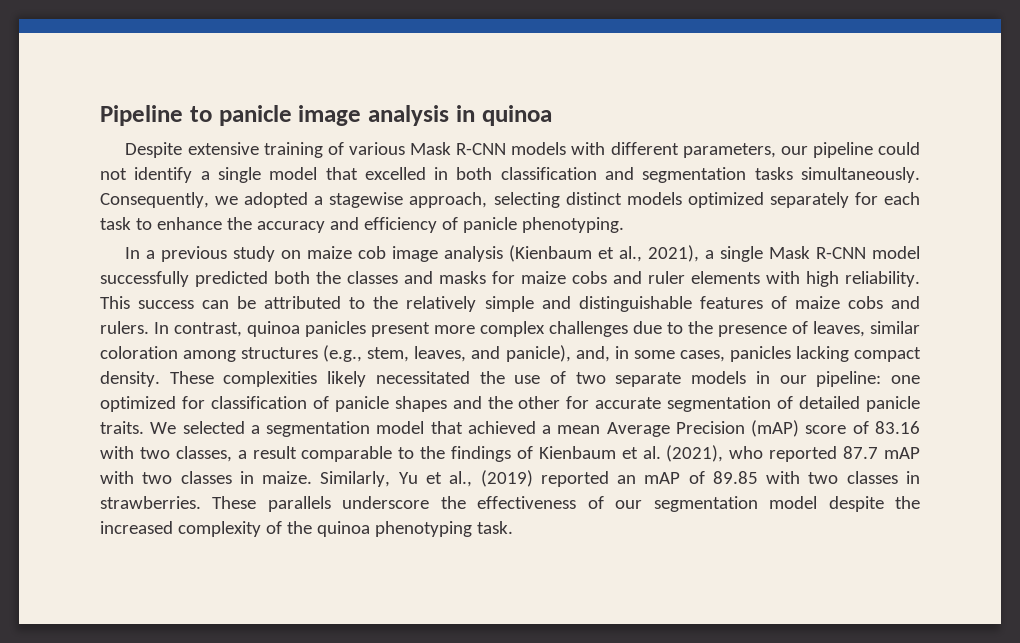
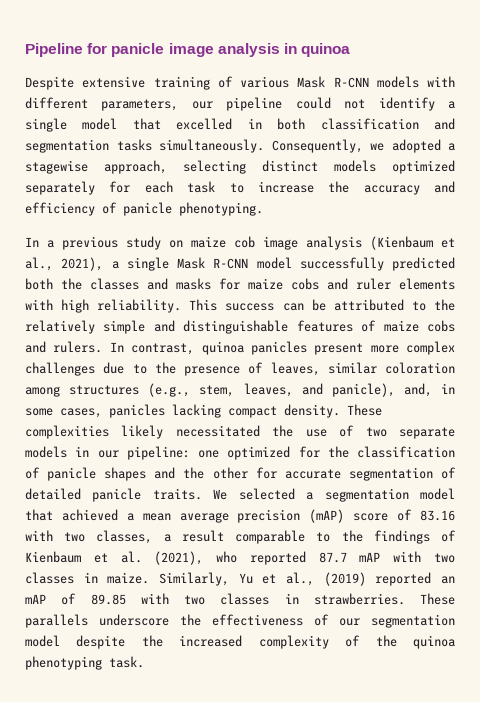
- Pipeline to panicle image analysis in quinoa
+ Pipeline for panicle image analysis in quinoa
- Consequently, we adopted a stagewise approach, selecting distinct models optimized separately for each task to enhance the accuracy and efficiency of panicle phenotyping.
+ Consequently, we adopted a stagewise approach, selecting distinct models optimized separately for each task to increase the accuracy and efficiency of panicle phenotyping.
- These complexities likely necessitated the use of two separate models in our pipeline: one optimized for classification of panicle shapes and the other for accurate segmentation of detailed panicle traits.
+ These complexities likely necessitated the use of two separate models in our pipeline: one optimized for the classification of panicle shapes and the other for accurate segmentation of detailed panicle traits.
- We selected a segmentation model that achieved a mean Average Precision (mAP) score of 83.16 with two classes, a result comparable to the findings of Kienbaum et al. (2021), who reported 87.7 mAP with two classes in maize.
+ We selected a segmentation model that achieved a mean average precision (mAP) score of 83.16 with two classes, a result comparable to the findings of Kienbaum et al. (2021), who reported 87.7 mAP with two classes in maize.

